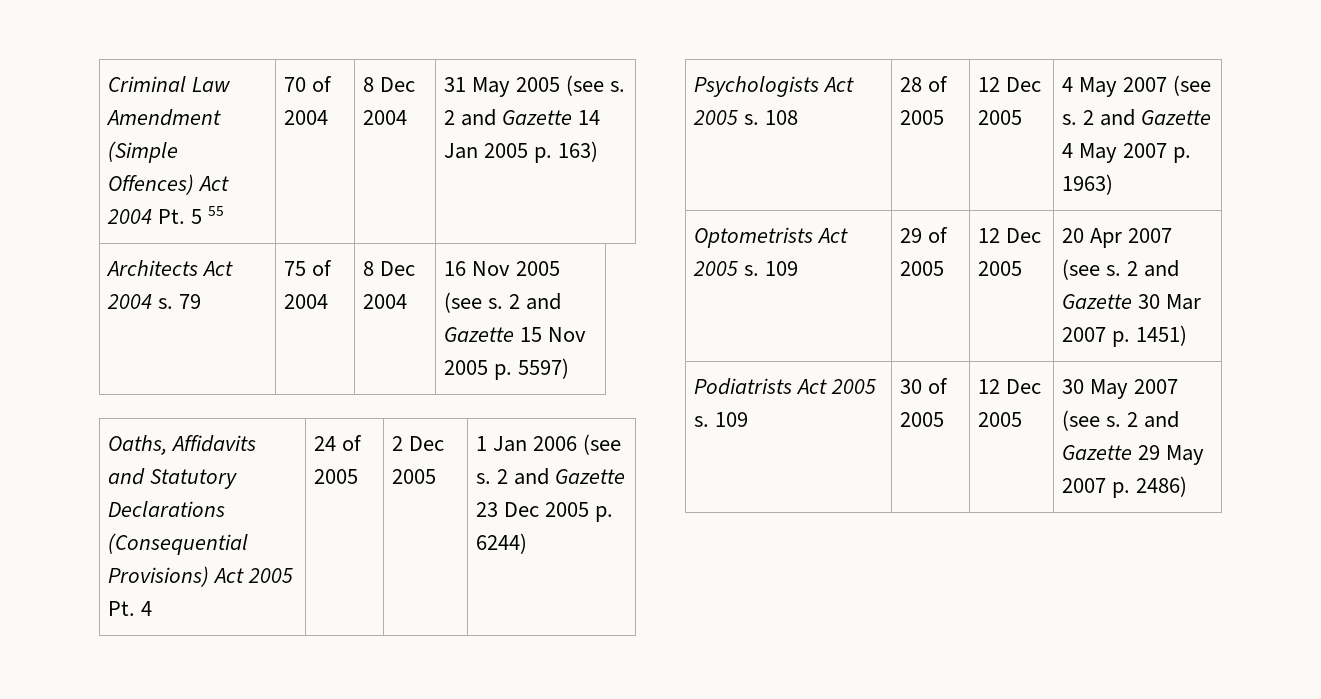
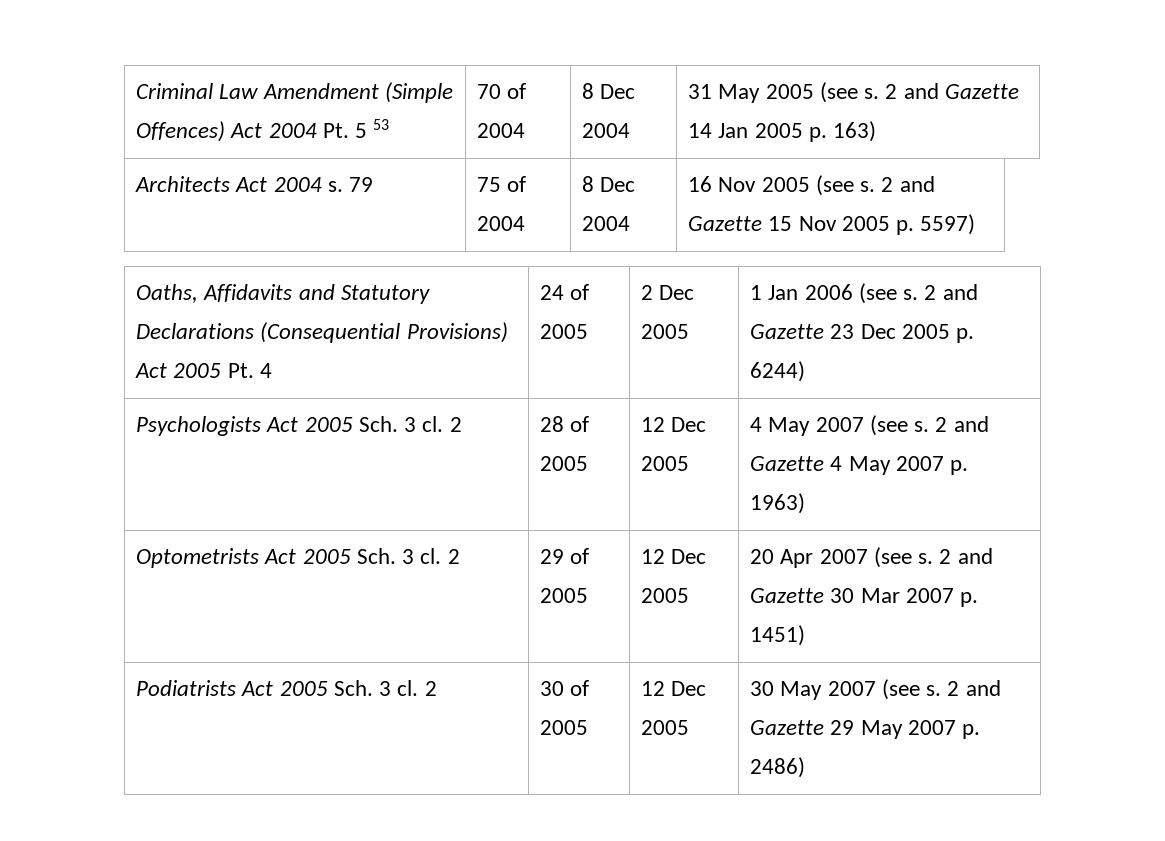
- Criminal Law Amendment (Simple Offences) Act 2004 Pt. 5 55 | 70 of 2004 | 8 Dec 2004 | 31 May 2005 (see s. 2 and Gazette 14 Jan 2005 p. 163)
+ Criminal Law Amendment (Simple Offences) Act 2004 Pt. 5 53 | 70 of 2004 | 8 Dec 2004 | 31 May 2005 (see s. 2 and Gazette 14 Jan 2005 p. 163)
- Psychologists Act 2005 s. 108 | 28 of 2005 | 12 Dec 2005 | 4 May 2007 (see s. 2 and Gazette 4 May 2007 p. 1963)
+ Psychologists Act 2005 Sch. 3 cl. 2 | 28 of 2005 | 12 Dec 2005 | 4 May 2007 (see s. 2 and Gazette 4 May 2007 p. 1963)
- Optometrists Act 2005 s. 109 | 29 of 2005 | 12 Dec 2005 | 20 Apr 2007 (see s. 2 and Gazette 30 Mar 2007 p. 1451)
+ Optometrists Act 2005 Sch. 3 cl. 2 | 29 of 2005 | 12 Dec 2005 | 20 Apr 2007 (see s. 2 and Gazette 30 Mar 2007 p. 1451)
- Podiatrists Act 2005 s. 109 | 30 of 2005 | 12 Dec 2005 | 30 May 2007 (see s. 2 and Gazette 29 May 2007 p. 2486)
+ Podiatrists Act 2005 Sch. 3 cl. 2 | 30 of 2005 | 12 Dec 2005 | 30 May 2007 (see s. 2 and Gazette 29 May 2007 p. 2486)

